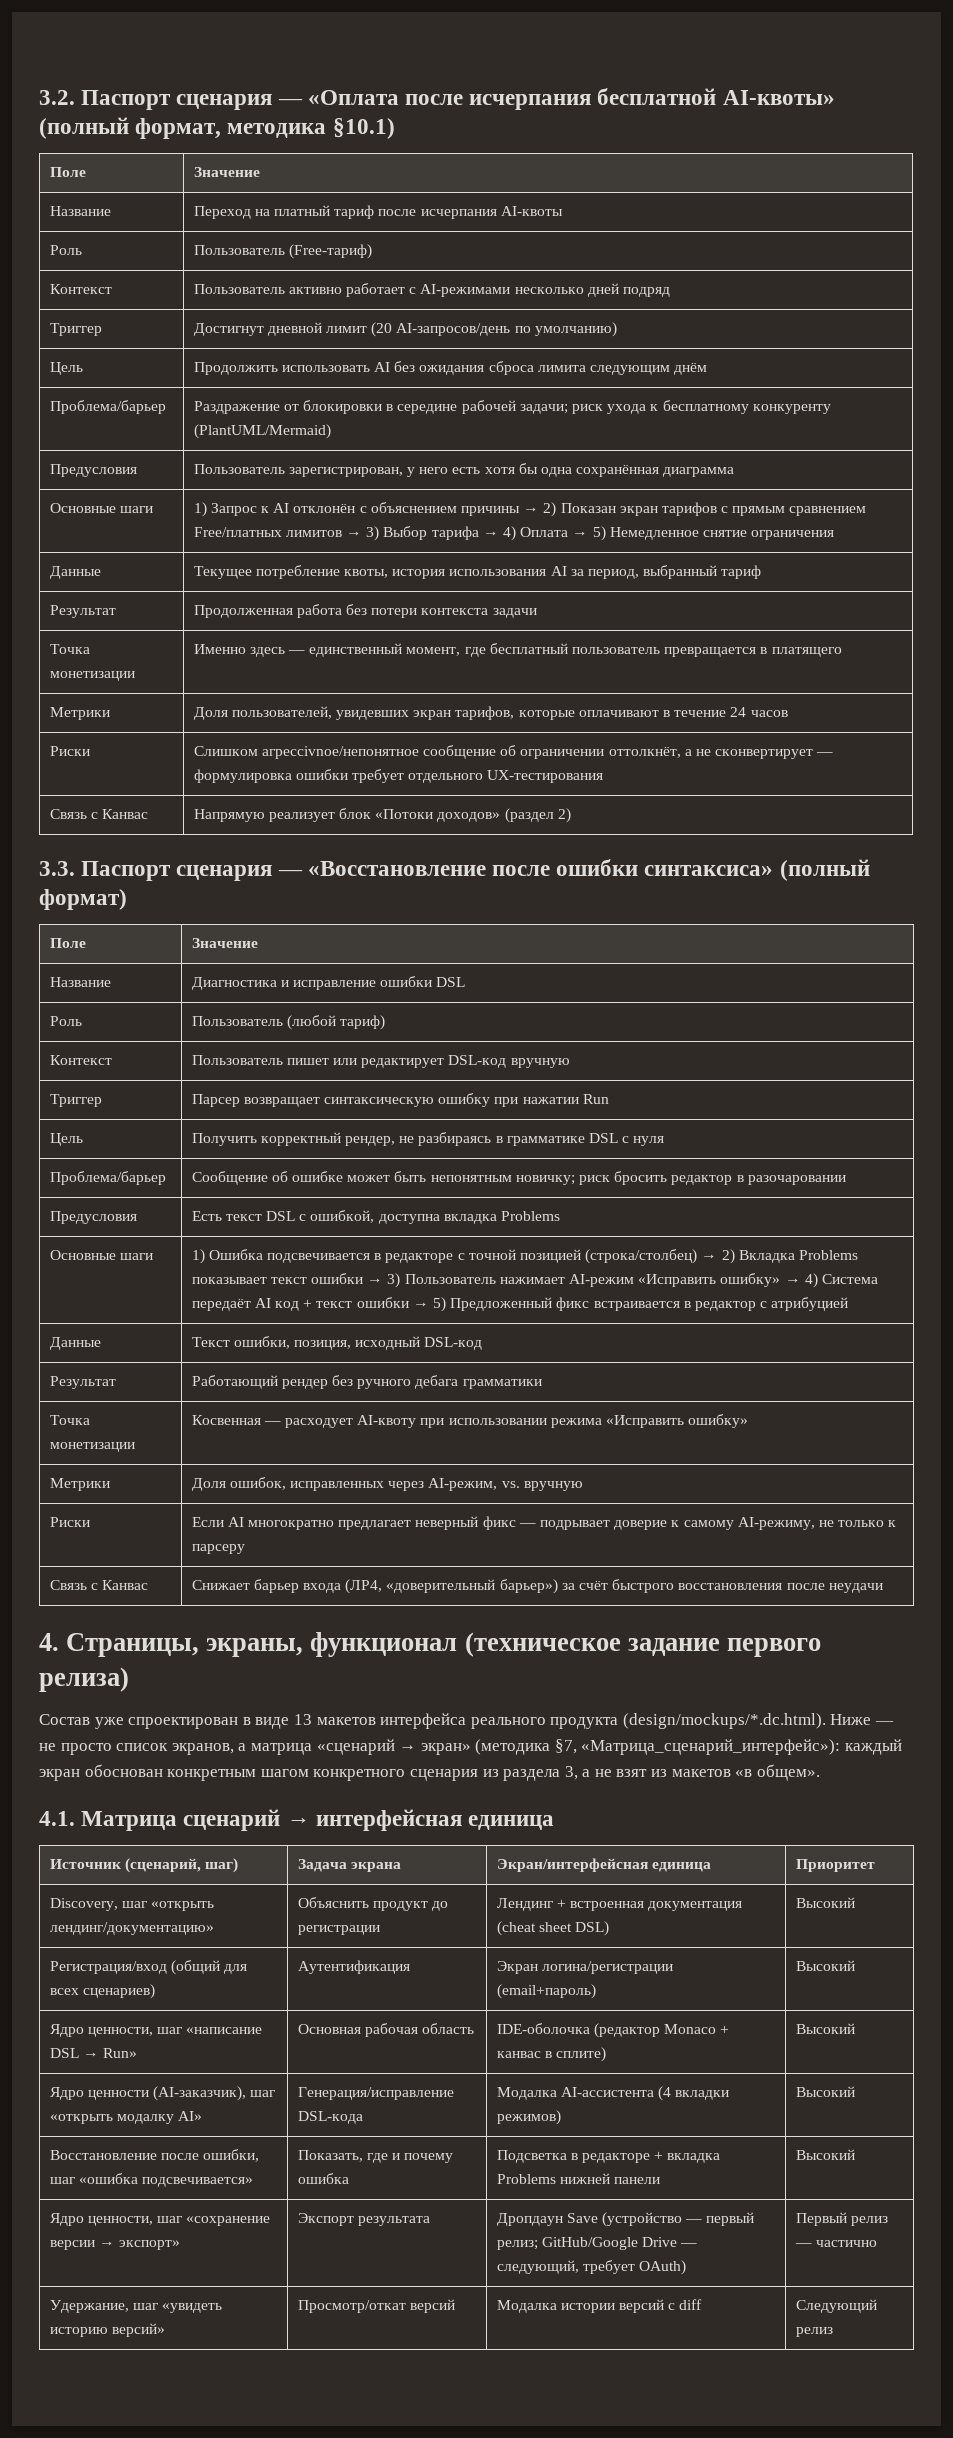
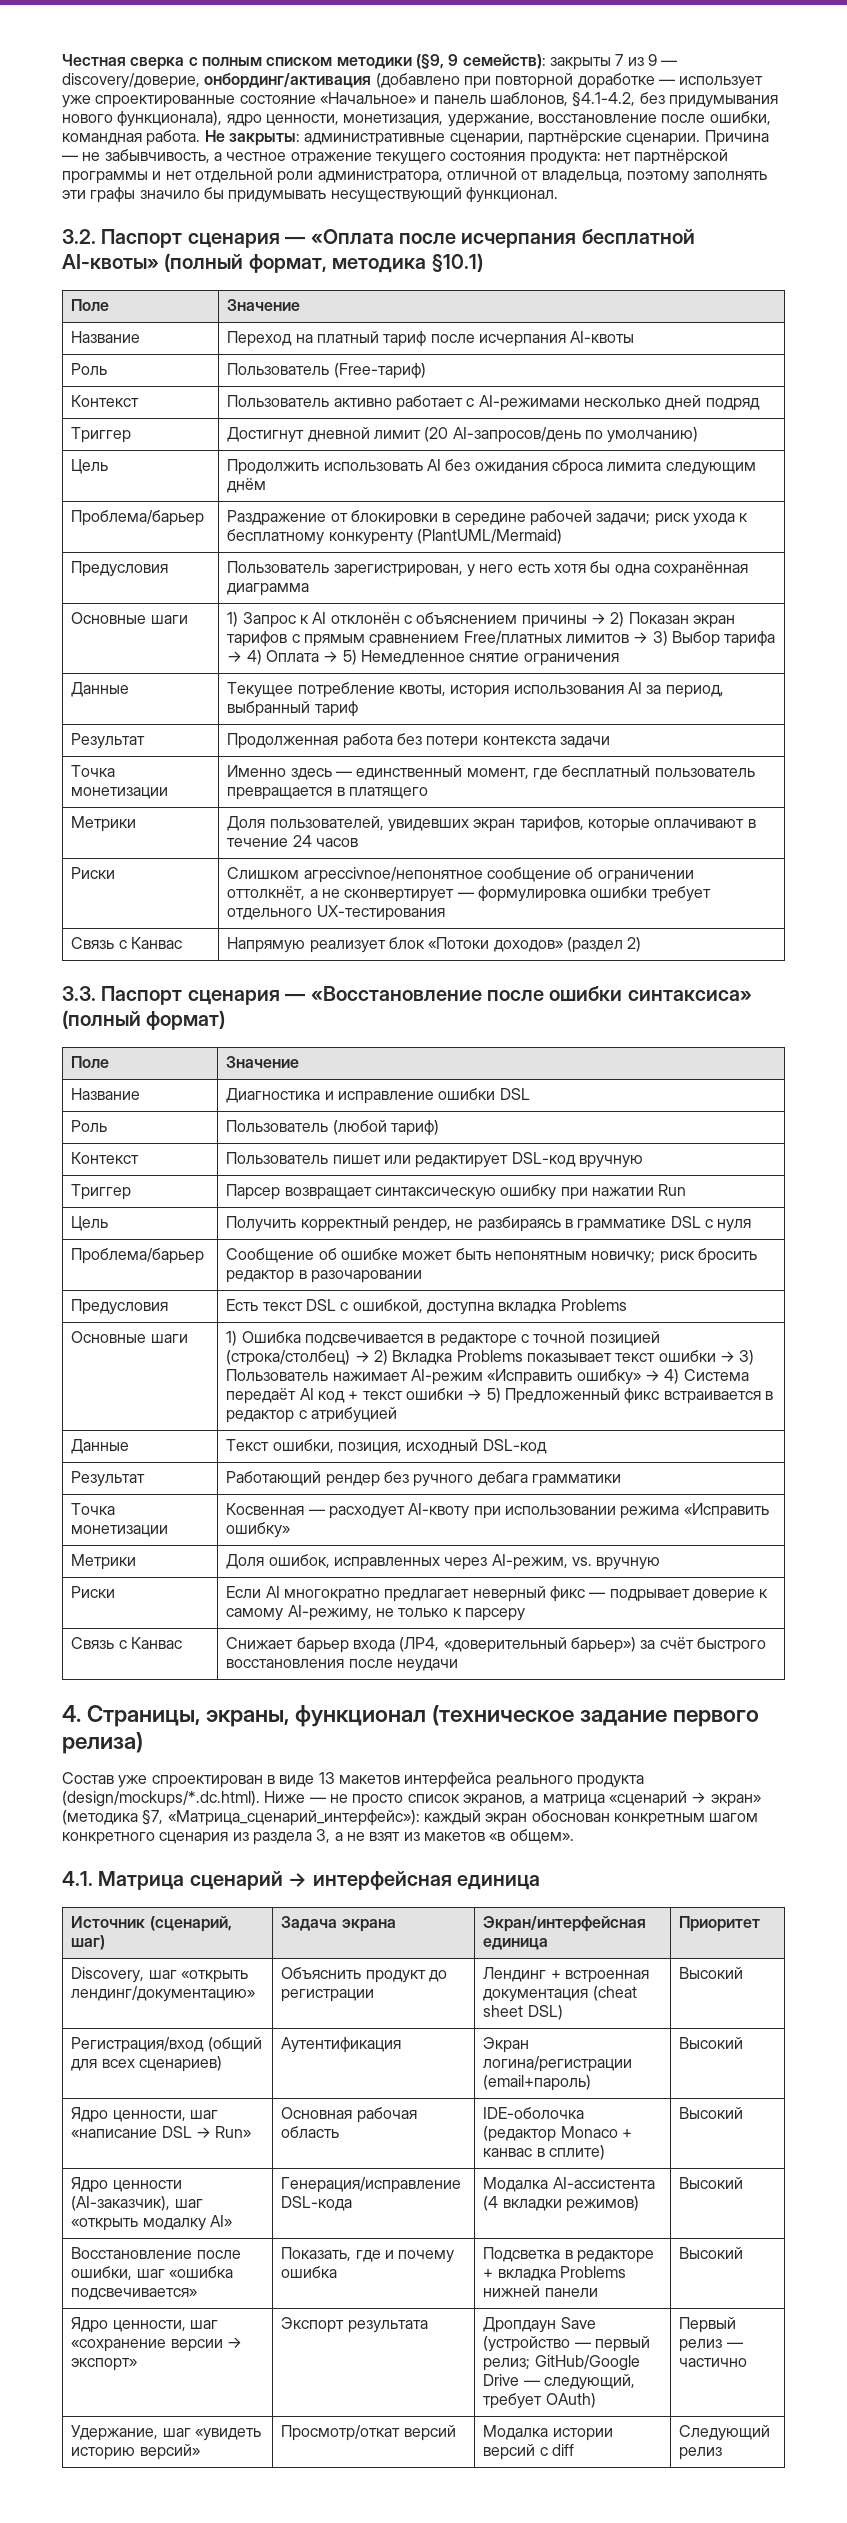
+ Честная сверка с полным списком методики (§9, 9 семейств): закрыты 7 из 9 — discovery/доверие, онбординг/активация (добавлено при повторной доработке — использует уже спроектированные состояние «Начальное» и панель шаблонов, §4.1-4.2, без придумывания нового функционала), ядро ценности, монетизация, удержание, восстановление после ошибки, командная работа. Не закрыты: административные сценарии, партнёрские сценарии. Причина — не забывчивость, а честное отражение текущего состояния продукта: нет партнёрской программы и нет отдельной роли администратора, отличной от владельца, поэтому заполнять эти графы значило бы придумывать несуществующий функционал.

